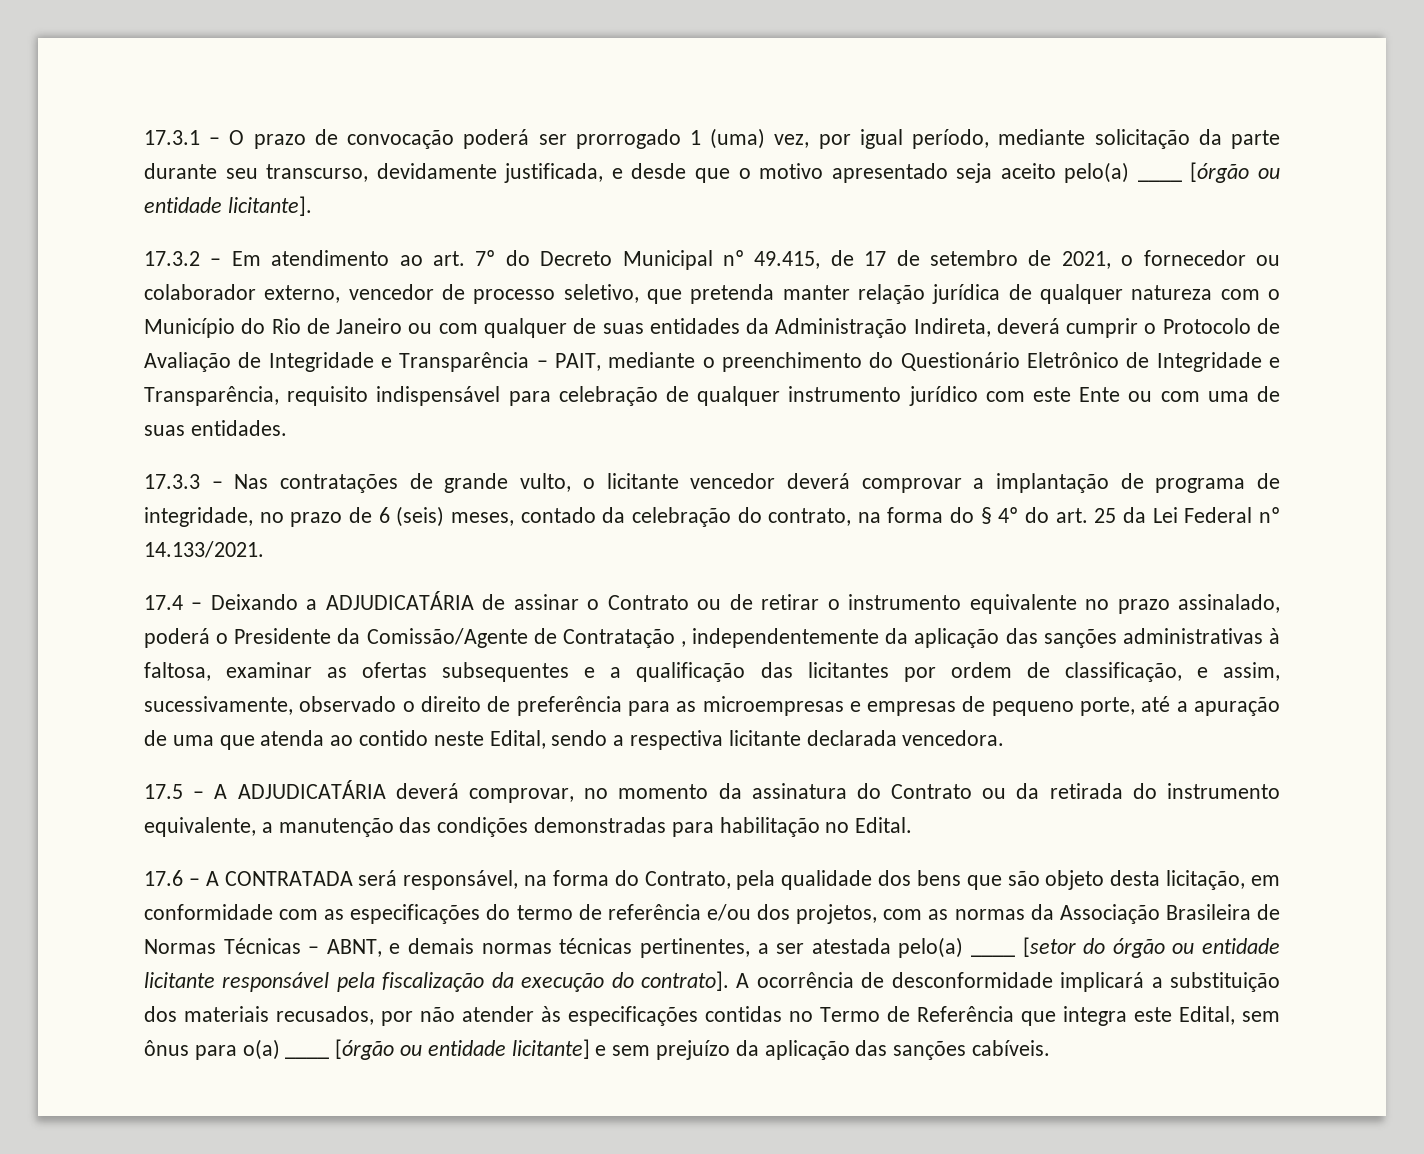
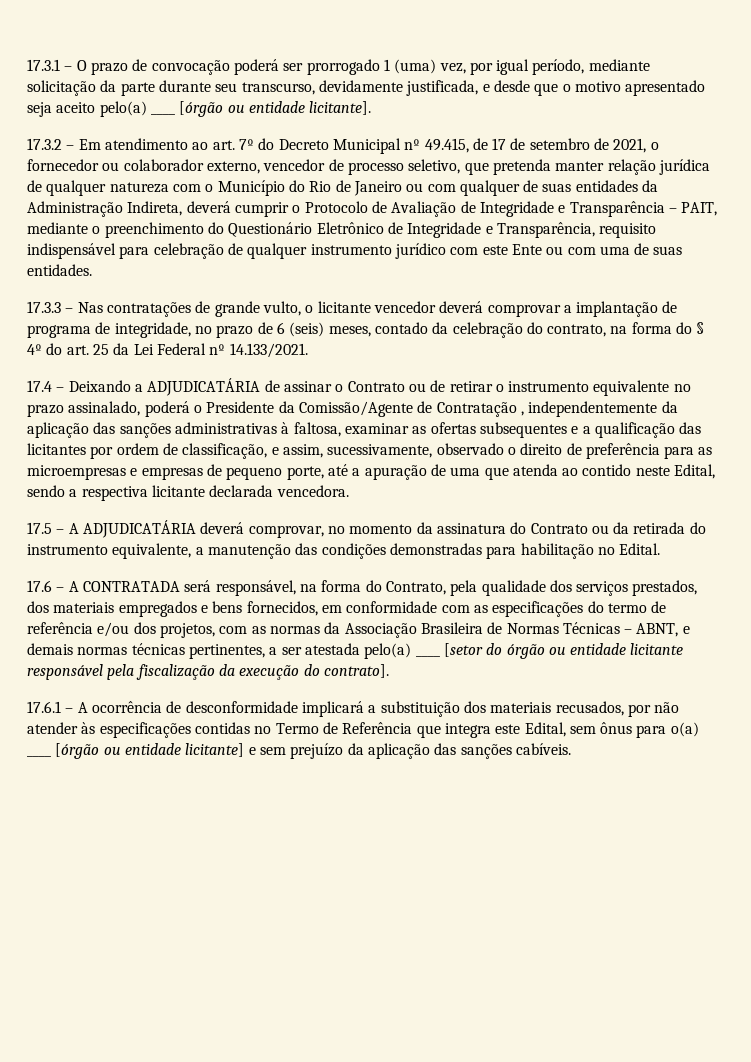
- 17.6 – A CONTRATADA será responsável, na forma do Contrato, pela qualidade dos bens que são objeto desta licitação, em conformidade com as especificações do termo de referência e/ou dos projetos, com as normas da Associação Brasileira de Normas Técnicas – ABNT, e demais normas técnicas pertinentes, a ser atestada pelo(a) ____ [setor do órgão ou entidade licitante responsável pela fiscalização da execução do contrato]. A ocorrência de desconformidade implicará a substituição dos materiais recusados, por não atender às especificações contidas no Termo de Referência que integra este Edital, sem ônus para o(a) ____ [órgão ou entidade licitante] e sem prejuízo da aplicação das sanções cabíveis.
+ 17.6 – A CONTRATADA será responsável, na forma do Contrato, pela qualidade dos serviços prestados, dos materiais empregados e bens fornecidos, em conformidade com as especificações do termo de referência e/ou dos projetos, com as normas da Associação Brasileira de Normas Técnicas – ABNT, e demais normas técnicas pertinentes, a ser atestada pelo(a) ____ [setor do órgão ou entidade licitante responsável pela fiscalização da execução do contrato].
+ 17.6.1 – A ocorrência de desconformidade implicará a substituição dos materiais recusados, por não atender às especificações contidas no Termo de Referência que integra este Edital, sem ônus para o(a) ____ [órgão ou entidade licitante] e sem prejuízo da aplicação das sanções cabíveis.

